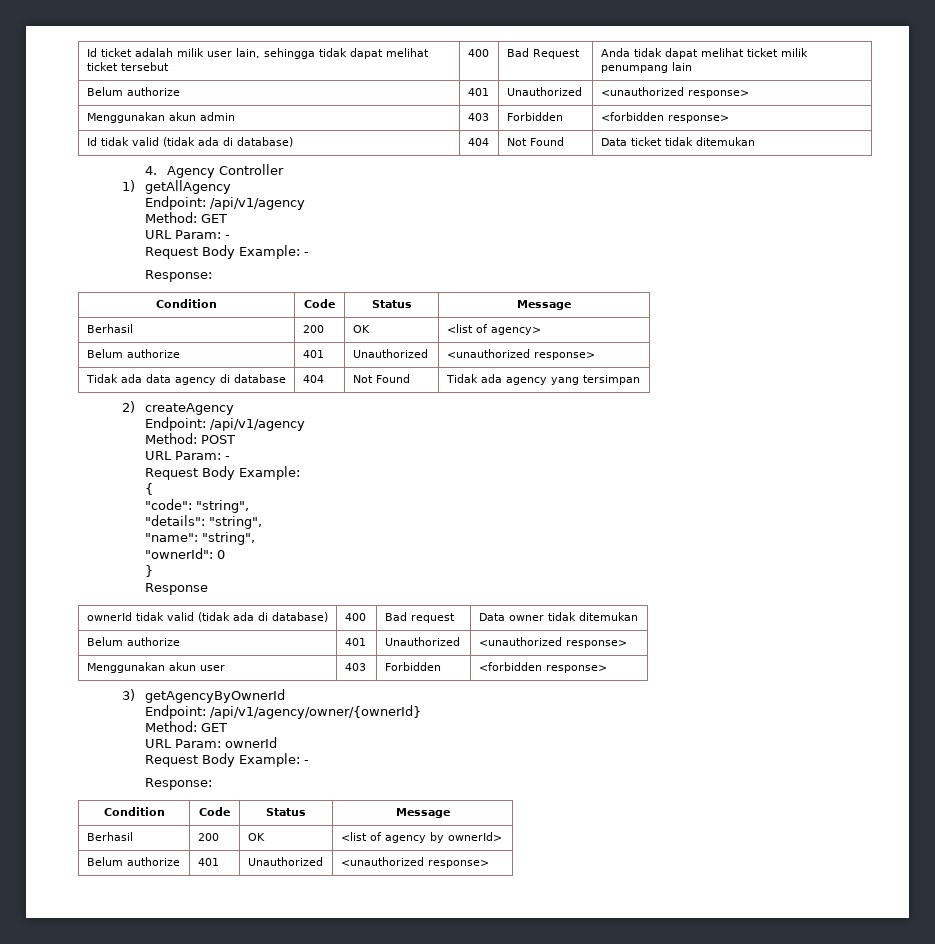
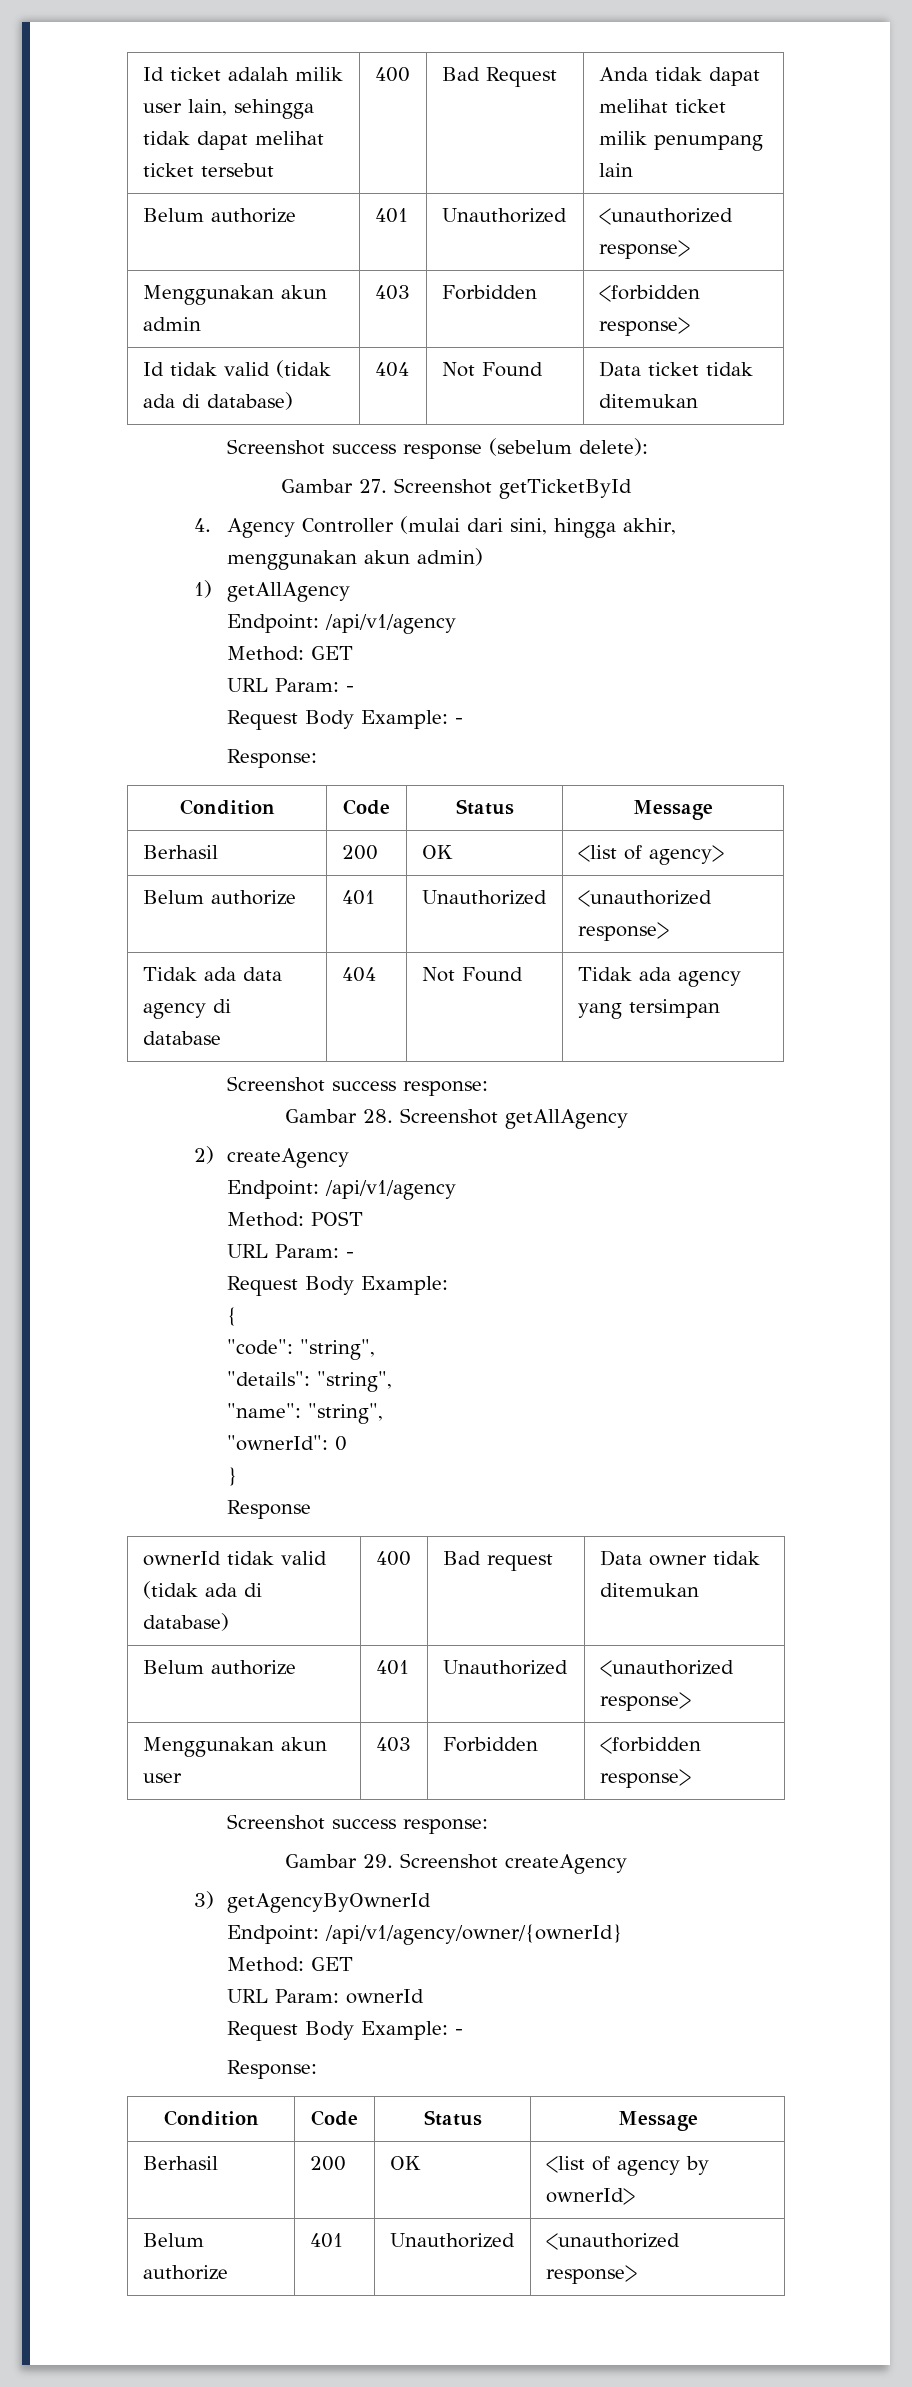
- 4. Agency Controller
+ Screenshot success response (sebelum delete):
+ Gambar 27. Screenshot getTicketById
+ 4. Agency Controller (mulai dari sini, hingga akhir, menggunakan akun admin)
  Tidak ada data agency di database | 404 | Not Found | Tidak ada agency yang tersimpan
+ Screenshot success response:
+ Gambar 28. Screenshot getAllAgency
  Menggunakan akun user | 403 | Forbidden | <forbidden response>
+ Screenshot success response:
+ Gambar 29. Screenshot createAgency

